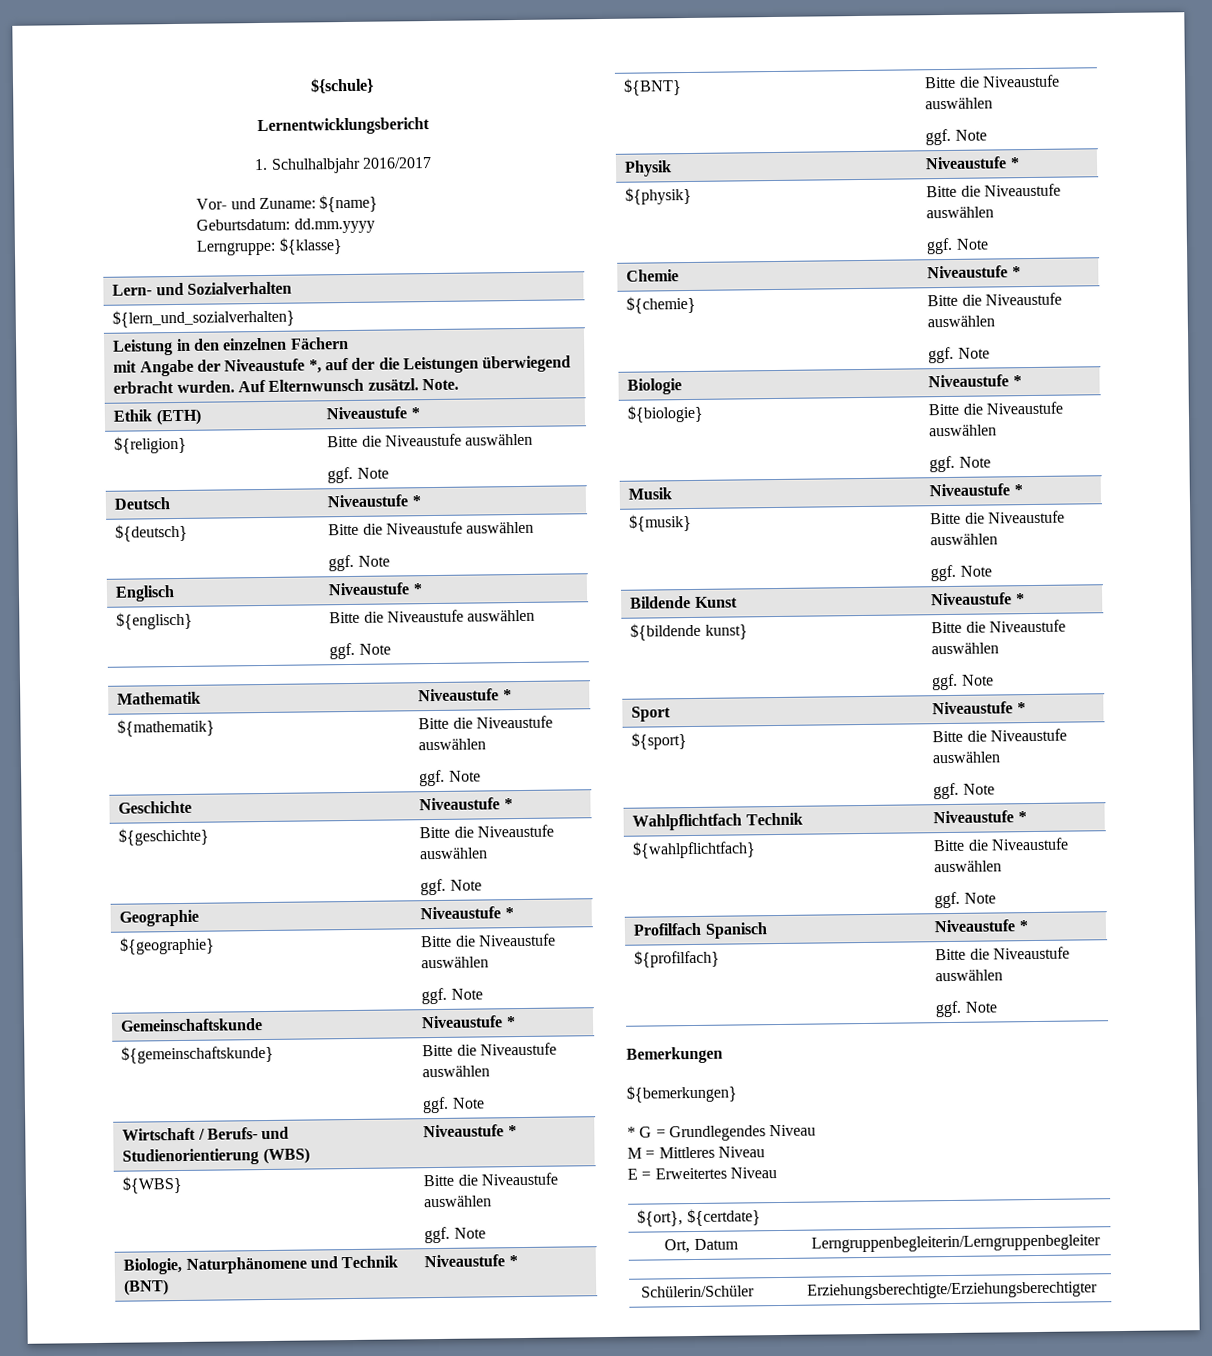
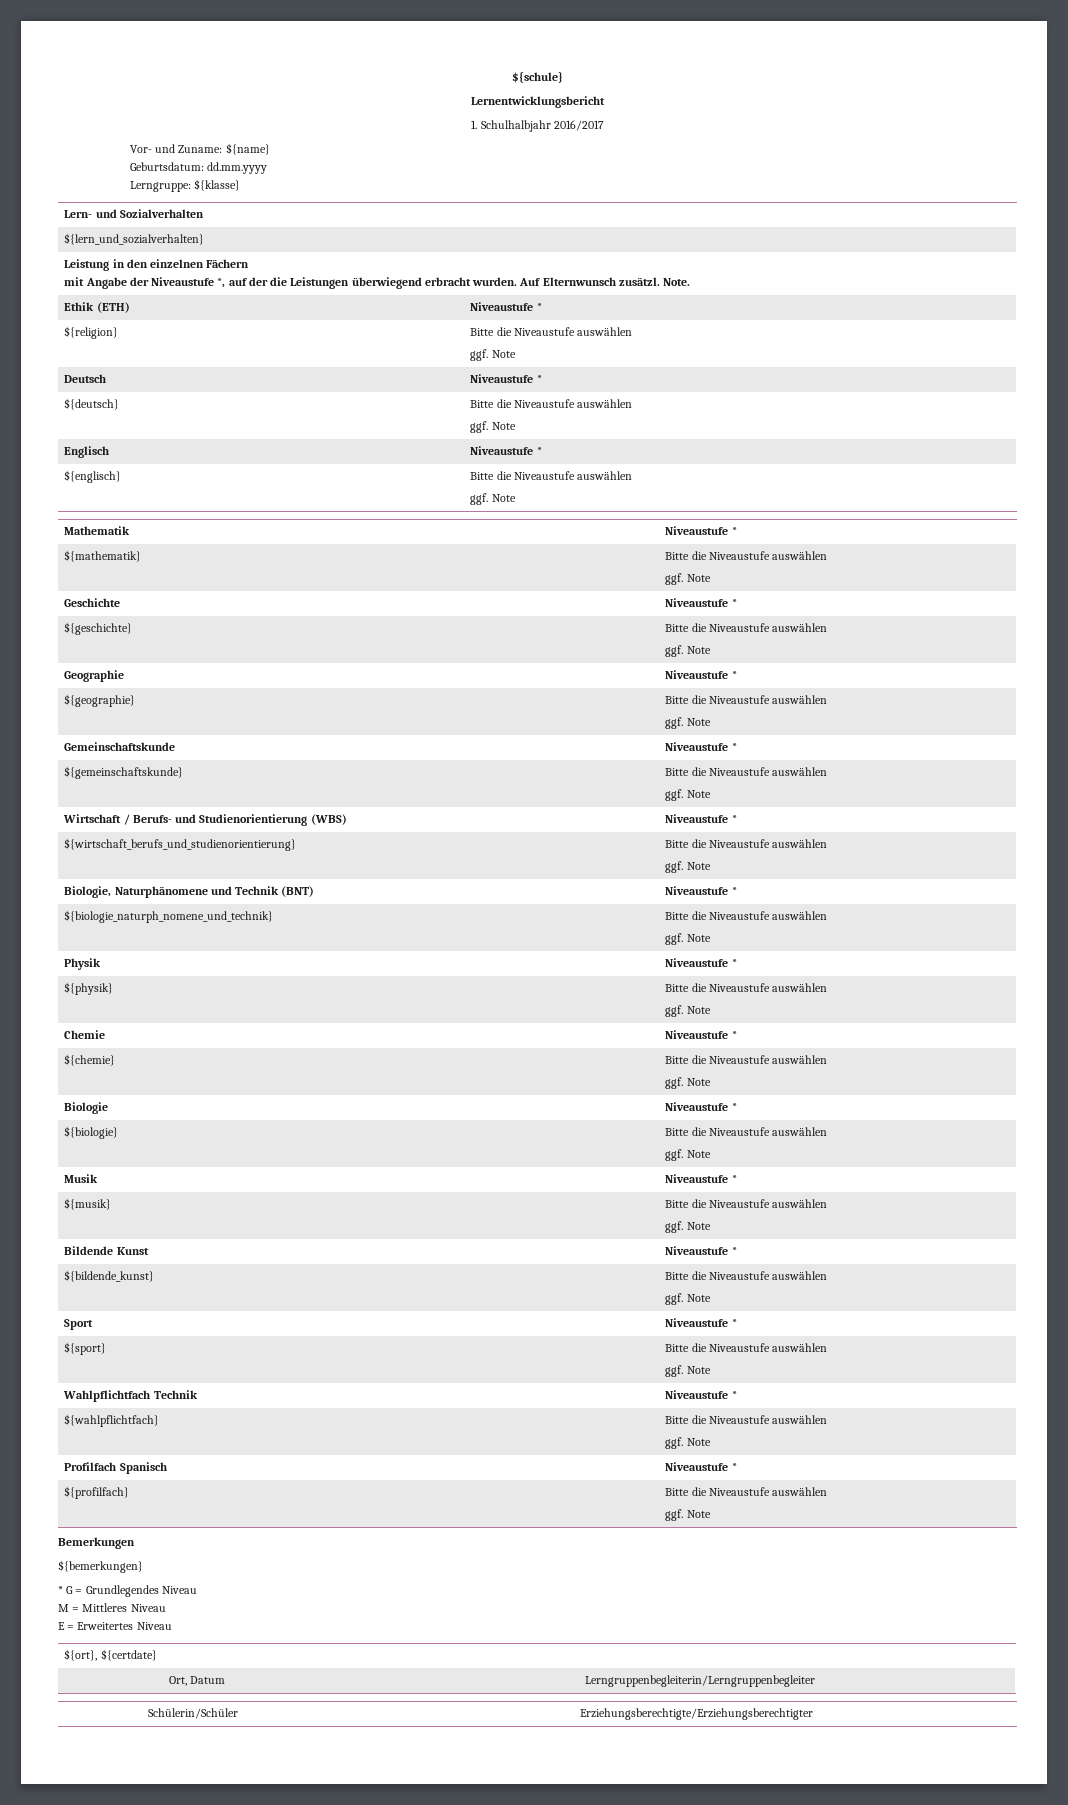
- ${WBS} | Bitte die Niveaustufe auswählen
+ ${wirtschaft_berufs_und_studienorientierung} | Bitte die Niveaustufe auswählen
- ${BNT} | Bitte die Niveaustufe auswählen
+ ${biologie_naturph_nomene_und_technik} | Bitte die Niveaustufe auswählen
- ${bildende kunst} | Bitte die Niveaustufe auswählen
+ ${bildende_kunst} | Bitte die Niveaustufe auswählen

